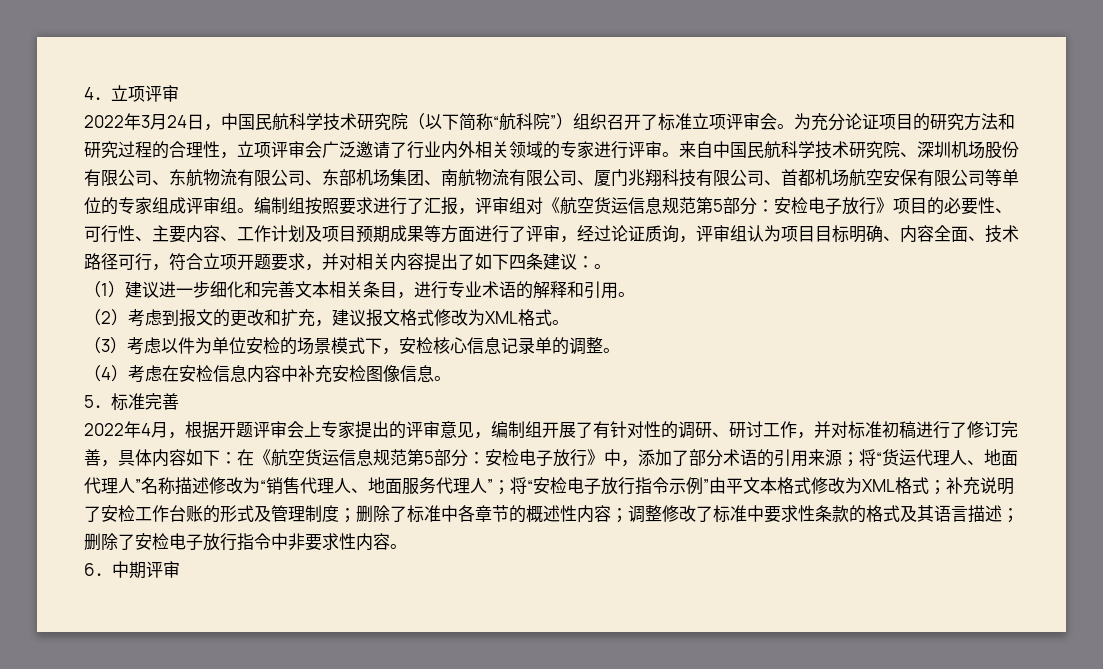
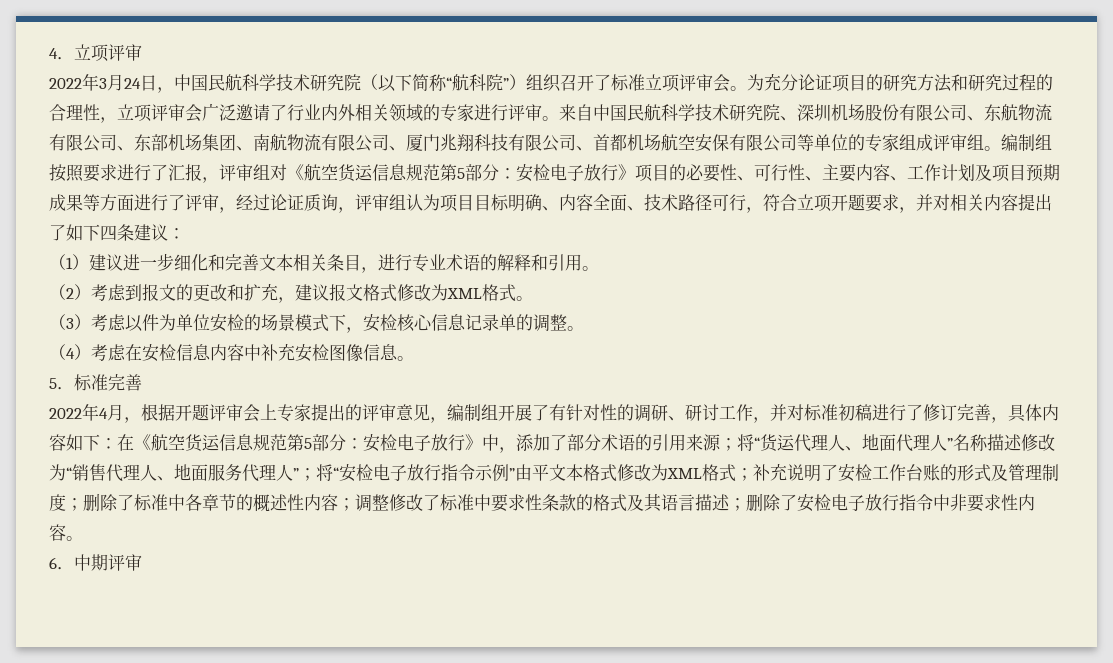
- 安检电子放行》项目的必要性、可行性、主要内容、工作计划及项目预期成果等方面进行了评审，经过论证质询，评审组认为项目目标明确、内容全面、技术路径可行，符合立项开题要求，并对相关内容提出了如下四条建议：。
+ 安检电子放行》项目的必要性、可行性、主要内容、工作计划及项目预期成果等方面进行了评审，经过论证质询，评审组认为项目目标明确、内容全面、技术路径可行，符合立项开题要求，并对相关内容提出了如下四条建议：

